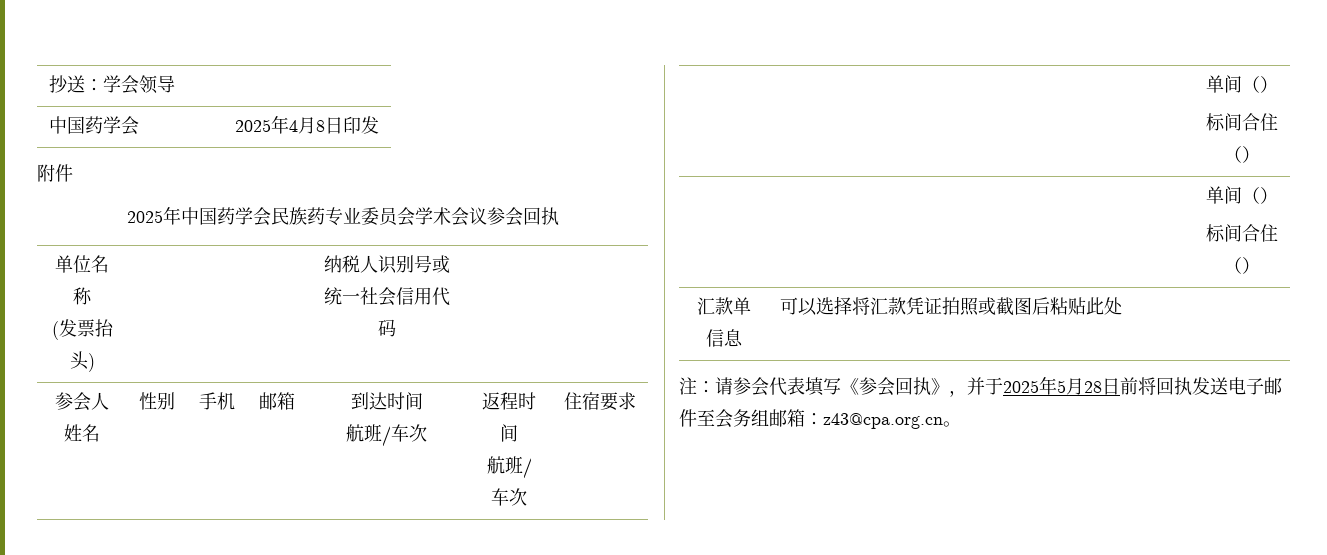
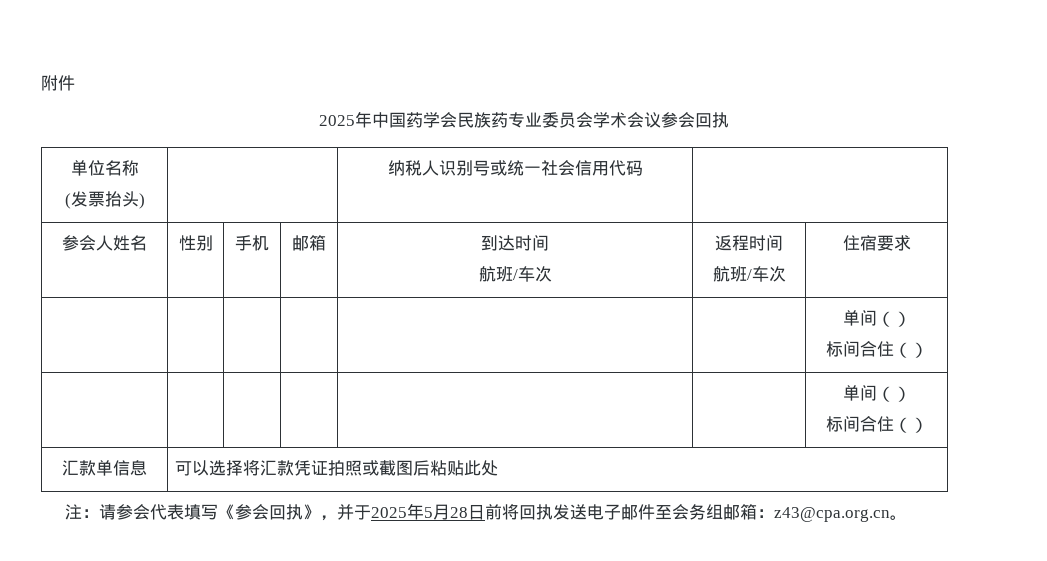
- 抄送：学会领导
- 中国药学会 | 2025年4月8日印发

